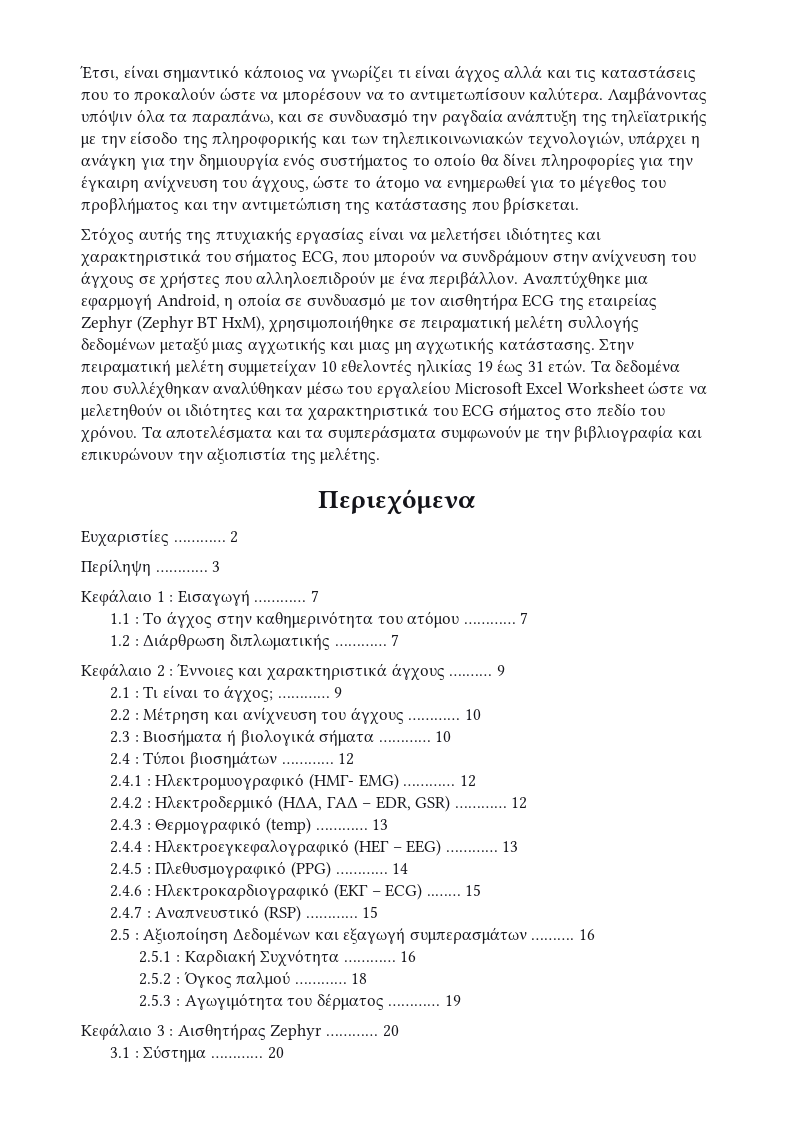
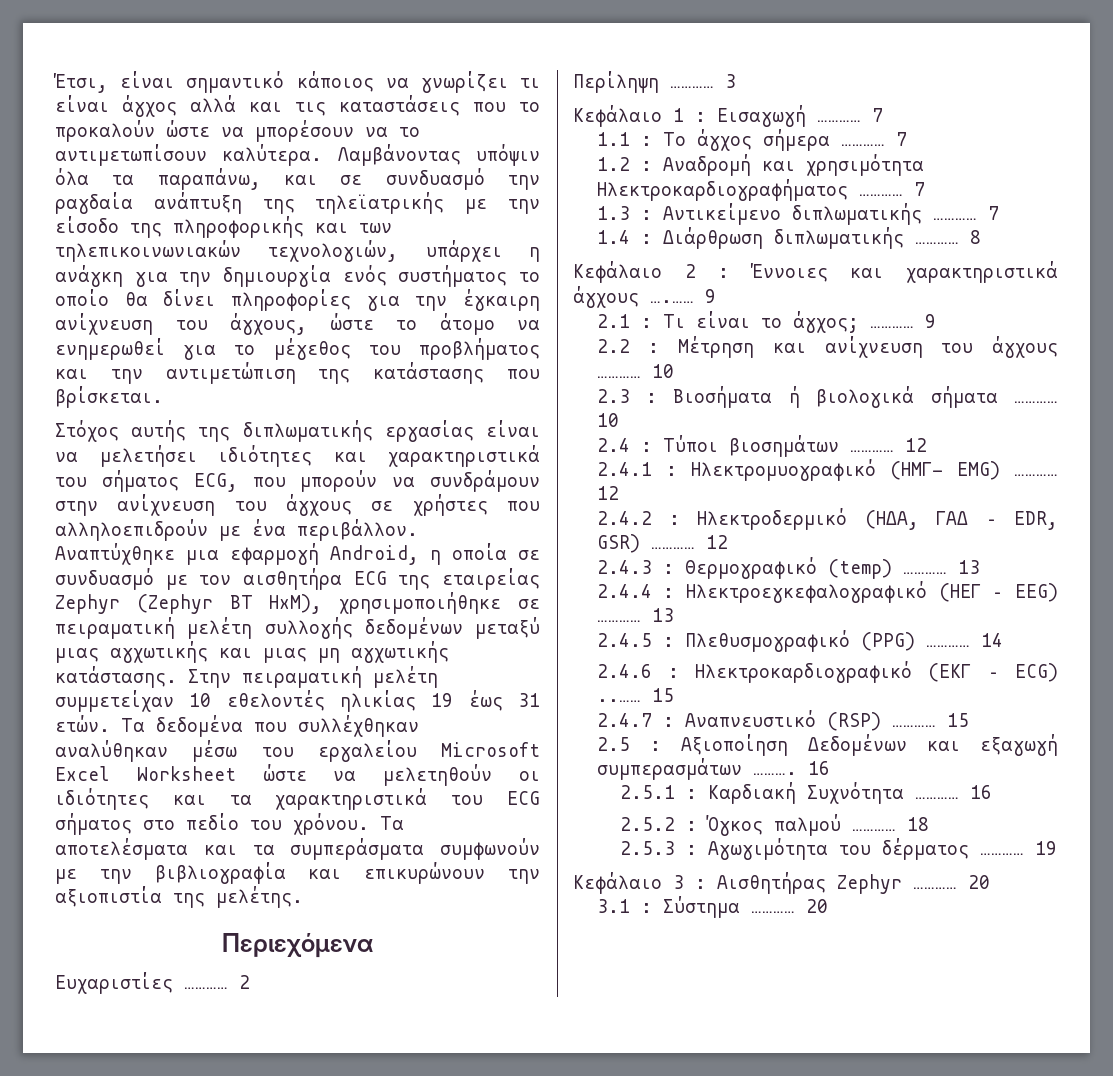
- Στόχος αυτής της πτυχιακής εργασίας είναι να μελετήσει ιδιότητες και χαρακτηριστικά του σήματος ECG, που μπορούν να συνδράμουν στην ανίχνευση του άγχους σε χρήστες που αλληλοεπιδρούν με ένα περιβάλλον.
+ Στόχος αυτής της διπλωματικής εργασίας είναι να μελετήσει ιδιότητες και χαρακτηριστικά του σήματος ECG, που μπορούν να συνδράμουν στην ανίχνευση του άγχους σε χρήστες που αλληλοεπιδρούν με ένα περιβάλλον.
- 1.1 : Το άγχος στην καθημερινότητα του ατόμου …………
+ 1.1 : Το άγχος σήμερα …………
- 1.2 : Διάρθρωση διπλωματικής ………… 7
+ 1.2 : Αναδρομή και χρησιμότητα Ηλεκτροκαρδιογραφήματος ………… 7
+ 1.3 : Αντικείμενο διπλωματικής ………… 7
+ 1.4 : Διάρθρωση διπλωματικής ………… 8

